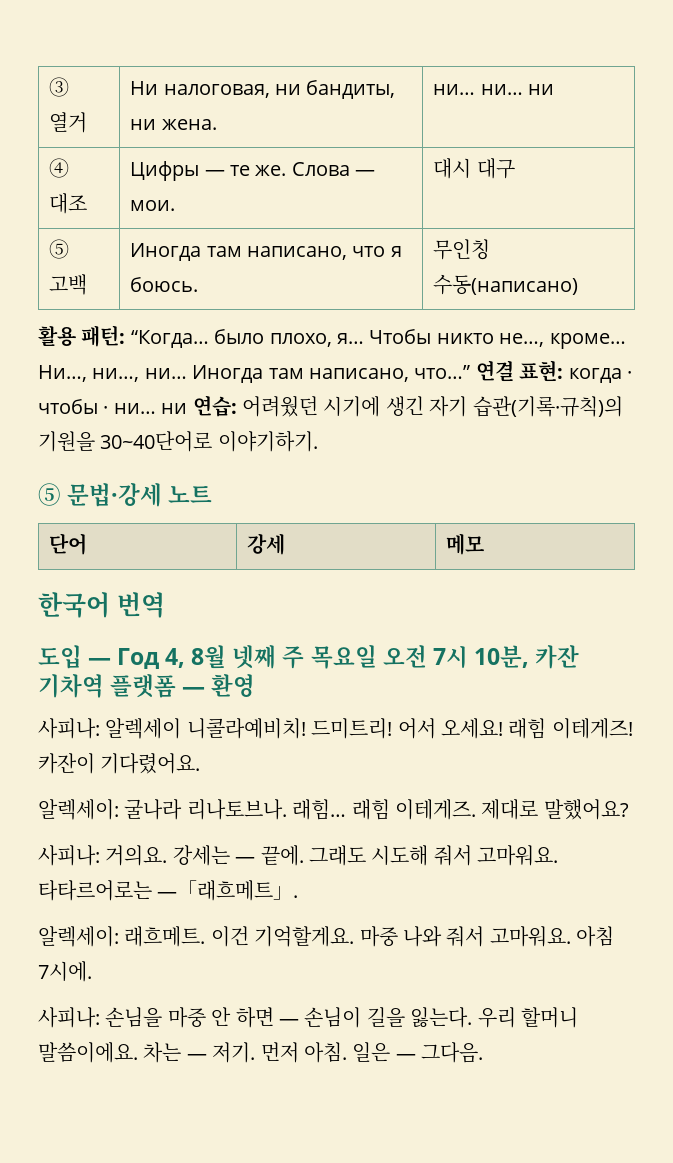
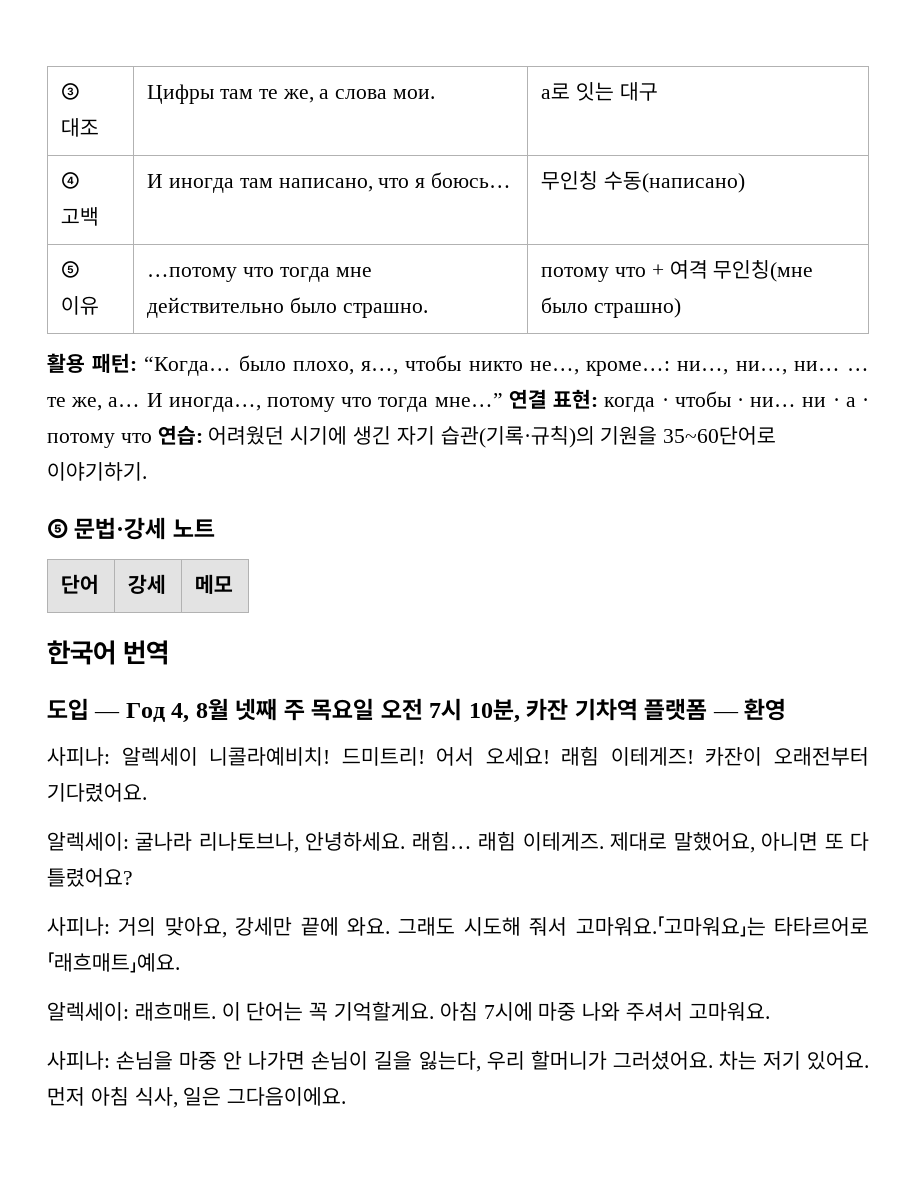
- ③ 열거 | Ни налоговая, ни бандиты, ни жена. | ни… ни… ни
- ④ 대조 | Цифры — те же. Слова — мои. | 대시 대구
+ ③ 대조 | Цифры там те же, а слова мои. | а로 잇는 대구
- ⑤ 고백 | Иногда там написано, что я боюсь. | 무인칭 수동(написано)
+ ④ 고백 | И иногда там написано, что я боюсь… | 무인칭 수동(написано)
+ ⑤ 이유 | …потому что тогда мне действительно было страшно. | потому что + 여격 무인칭(мне было страшно)
- 활용 패턴: “Когда… было плохо, я… Чтобы никто не…, кроме… Ни…, ни…, ни… Иногда там написано, что…”
+ 활용 패턴: “Когда… было плохо, я…, чтобы никто не…, кроме…: ни…, ни…, ни… … те же, а… И иногда…, потому что тогда мне…”
- 연결 표현: когда · чтобы · ни… ни 연습: 어려웠던 시기에 생긴 자기 습관(기록·규칙)의 기원을 30~40단어로 이야기하기.
+ 연결 표현: когда · чтобы · ни… ни · а · потому что 연습: 어려웠던 시기에 생긴 자기 습관(기록·규칙)의 기원을 35~60단어로 이야기하기.
- 카잔이 기다렸어요.
+ 카잔이 오래전부터 기다렸어요.
- 알렉세이: 굴나라 리나토브나.
+ 알렉세이: 굴나라 리나토브나, 안녕하세요.
- 제대로 말했어요?
- 사피나: 거의요. 강세는 — 끝에. 그래도 시도해 줘서 고마워요. 타타르어로는 —「래흐메트」.
- 알렉세이: 래흐메트. 이건 기억할게요. 마중 나와 줘서 고마워요. 아침 7시에.
+ 제대로 말했어요, 아니면 또 다 틀렸어요?
+ 사피나: 거의 맞아요, 강세만 끝에 와요. 그래도 시도해 줘서 고마워요.「고마워요」는 타타르어로「래흐매트」예요.
+ 알렉세이: 래흐매트. 이 단어는 꼭 기억할게요. 아침 7시에 마중 나와 주셔서 고마워요.
- 사피나: 손님을 마중 안 하면 — 손님이 길을 잃는다. 우리 할머니 말씀이에요. 차는 — 저기. 먼저 아침. 일은 — 그다음.
+ 사피나: 손님을 마중 안 나가면 손님이 길을 잃는다, 우리 할머니가 그러셨어요. 차는 저기 있어요. 먼저 아침 식사, 일은 그다음이에요.

